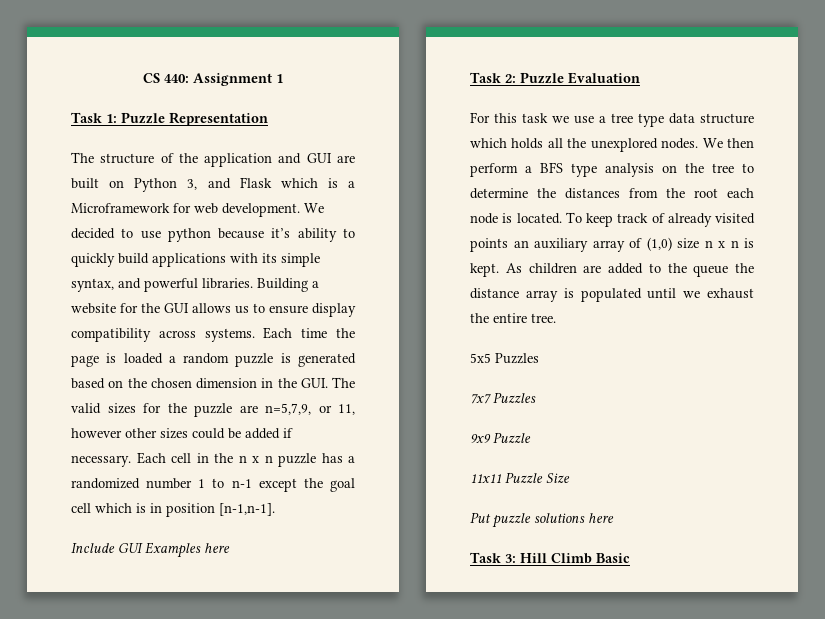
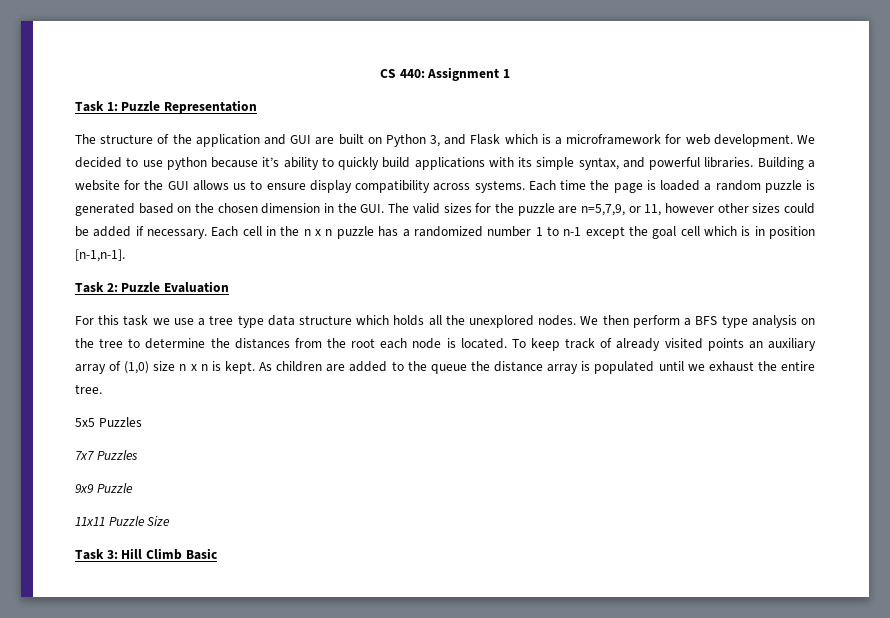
- The structure of the application and GUI are built on Python 3, and Flask which is a Microframework for web development.
+ The structure of the application and GUI are built on Python 3, and Flask which is a microframework for web development.
- Include GUI Examples here
- Put puzzle solutions here

